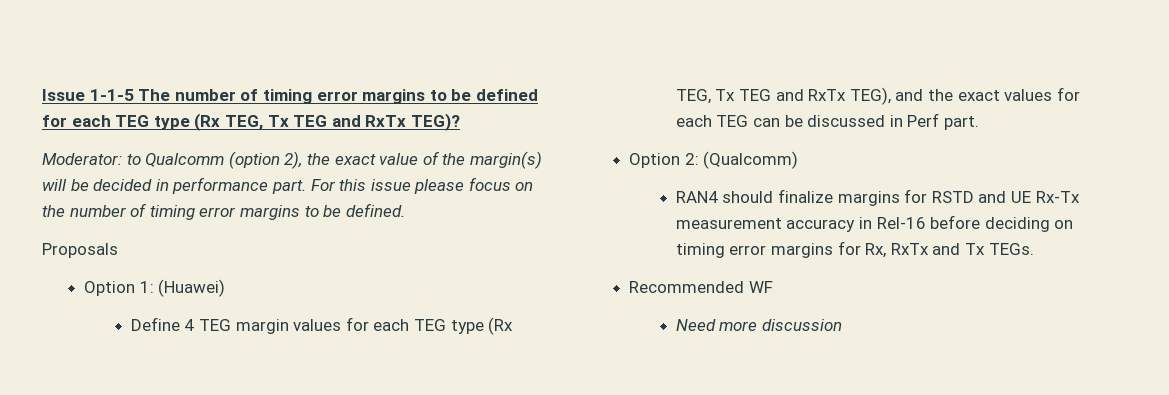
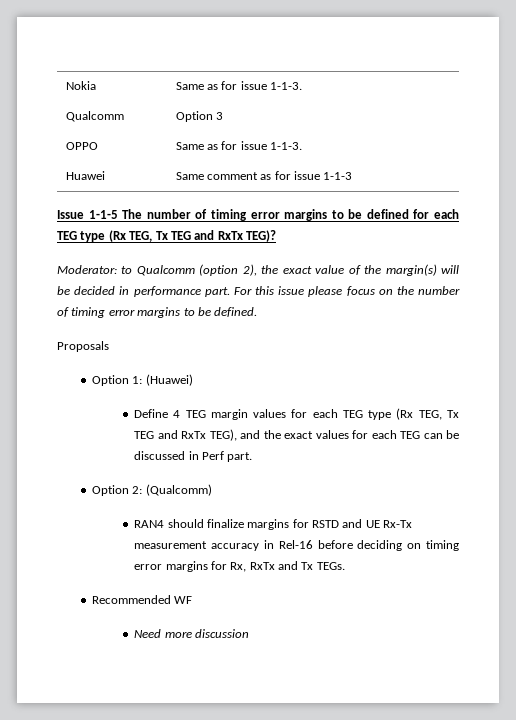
+ Nokia | Same as for issue 1-1-3.
+ Qualcomm | Option 3
+ OPPO | Same as for issue 1-1-3.
+ Huawei | Same comment as for issue 1-1-3

